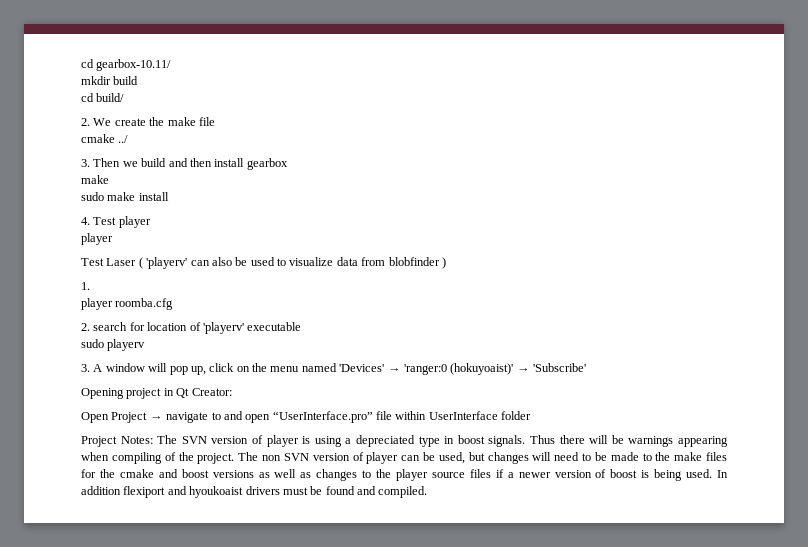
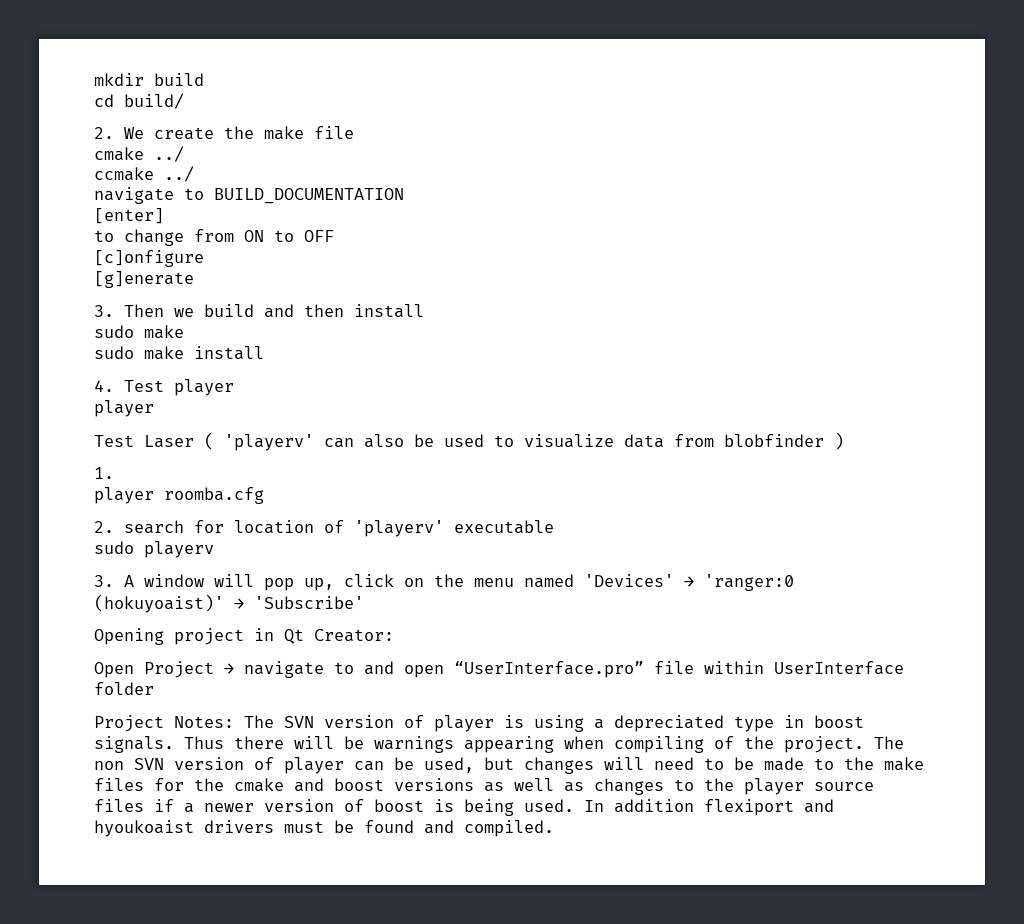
- cd gearbox-10.11/
+ ccmake ../
+ navigate to BUILD_DOCUMENTATION
+ [enter]
+ to change from ON to OFF
+ [c]onfigure
+ [g]enerate
- 3. Then we build and then install gearbox
- make
+ 3. Then we build and then install
+ sudo make

